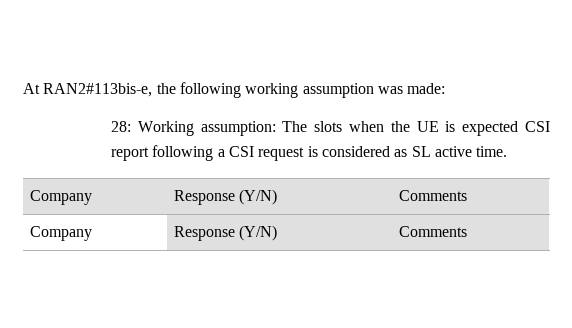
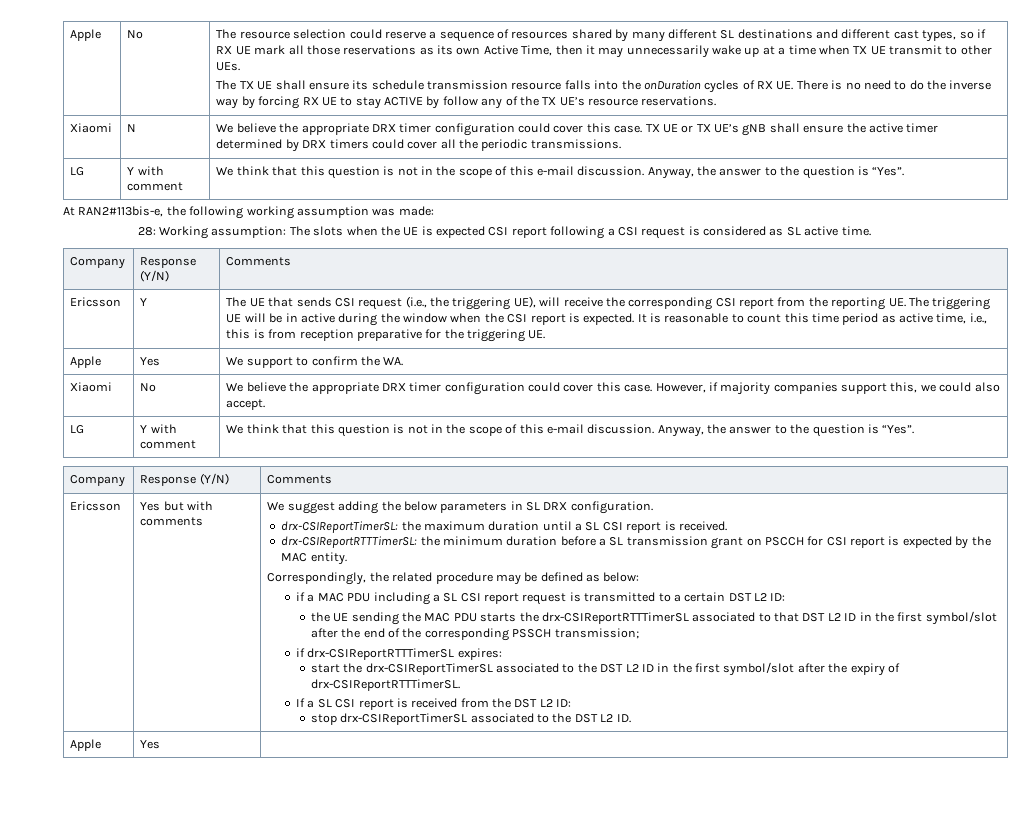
+ Apple | No | The resource selection could reserve a sequence of resources shared by many different SL destinations and different cast types, so if RX UE mark all those reservations as its own Active Time, then it may unnecessarily wake up at a time when TX UE transmit to other UEs.
+ The TX UE shall ensure its schedule transmission resource falls into the onDuration cycles of RX UE. There is no need to do the inverse way by forcing RX UE to stay ACTIVE by follow any of the TX UE’s resource reservations.
+ Xiaomi | N | We believe the appropriate DRX timer configuration could cover this case. TX UE or TX UE’s gNB shall ensure the active timer determined by DRX timers could cover all the periodic transmissions.
+ LG | Y with comment | We think that this question is not in the scope of this e-mail discussion. Anyway, the answer to the question is “Yes”.
  28: Working assumption: The slots when the UE is expected CSI report following a CSI request is considered as SL active time.
  Company | Response (Y/N) | Comments
+ Ericsson | Y | The UE that sends CSI request (i.e., the triggering UE), will receive the corresponding CSI report from the reporting UE. The triggering UE will be in active during the window when the CSI report is expected. It is reasonable to count this time period as active time, i.e., this is from reception preparative for the triggering UE.
+ Apple | Yes | We support to confirm the WA.
+ Xiaomi | No | We believe the appropriate DRX timer configuration could cover this case. However, if majority companies support this, we could also accept.
+ LG | Y with comment | We think that this question is not in the scope of this e-mail discussion. Anyway, the answer to the question is “Yes”.
  Company | Response (Y/N) | Comments
+ Ericsson | Yes but with comments | We suggest adding the below parameters in SL DRX configuration.
+ drx-CSIReportTimerSL: the maximum duration until a SL CSI report is received.
+ drx-CSIReportRTTTimerSL: the minimum duration before a SL transmission grant on PSCCH for CSI report is expected by the MAC entity.
+ Correspondingly, the related procedure may be defined as below:
+ if a MAC PDU including a SL CSI report request is transmitted to a certain DST L2 ID:
+ the UE sending the MAC PDU starts the drx-CSIReportRTTTimerSL associated to that DST L2 ID in the first symbol/slot after the end of the corresponding PSSCH transmission;
+ if drx-CSIReportRTTTimerSL expires:
+ start the drx-CSIReportTimerSL associated to the DST L2 ID in the first symbol/slot after the expiry of drx-CSIReportRTTTimerSL.
+ If a SL CSI report is received from the DST L2 ID:
+ stop drx-CSIReportTimerSL associated to the DST L2 ID.
+ Apple | Yes |

